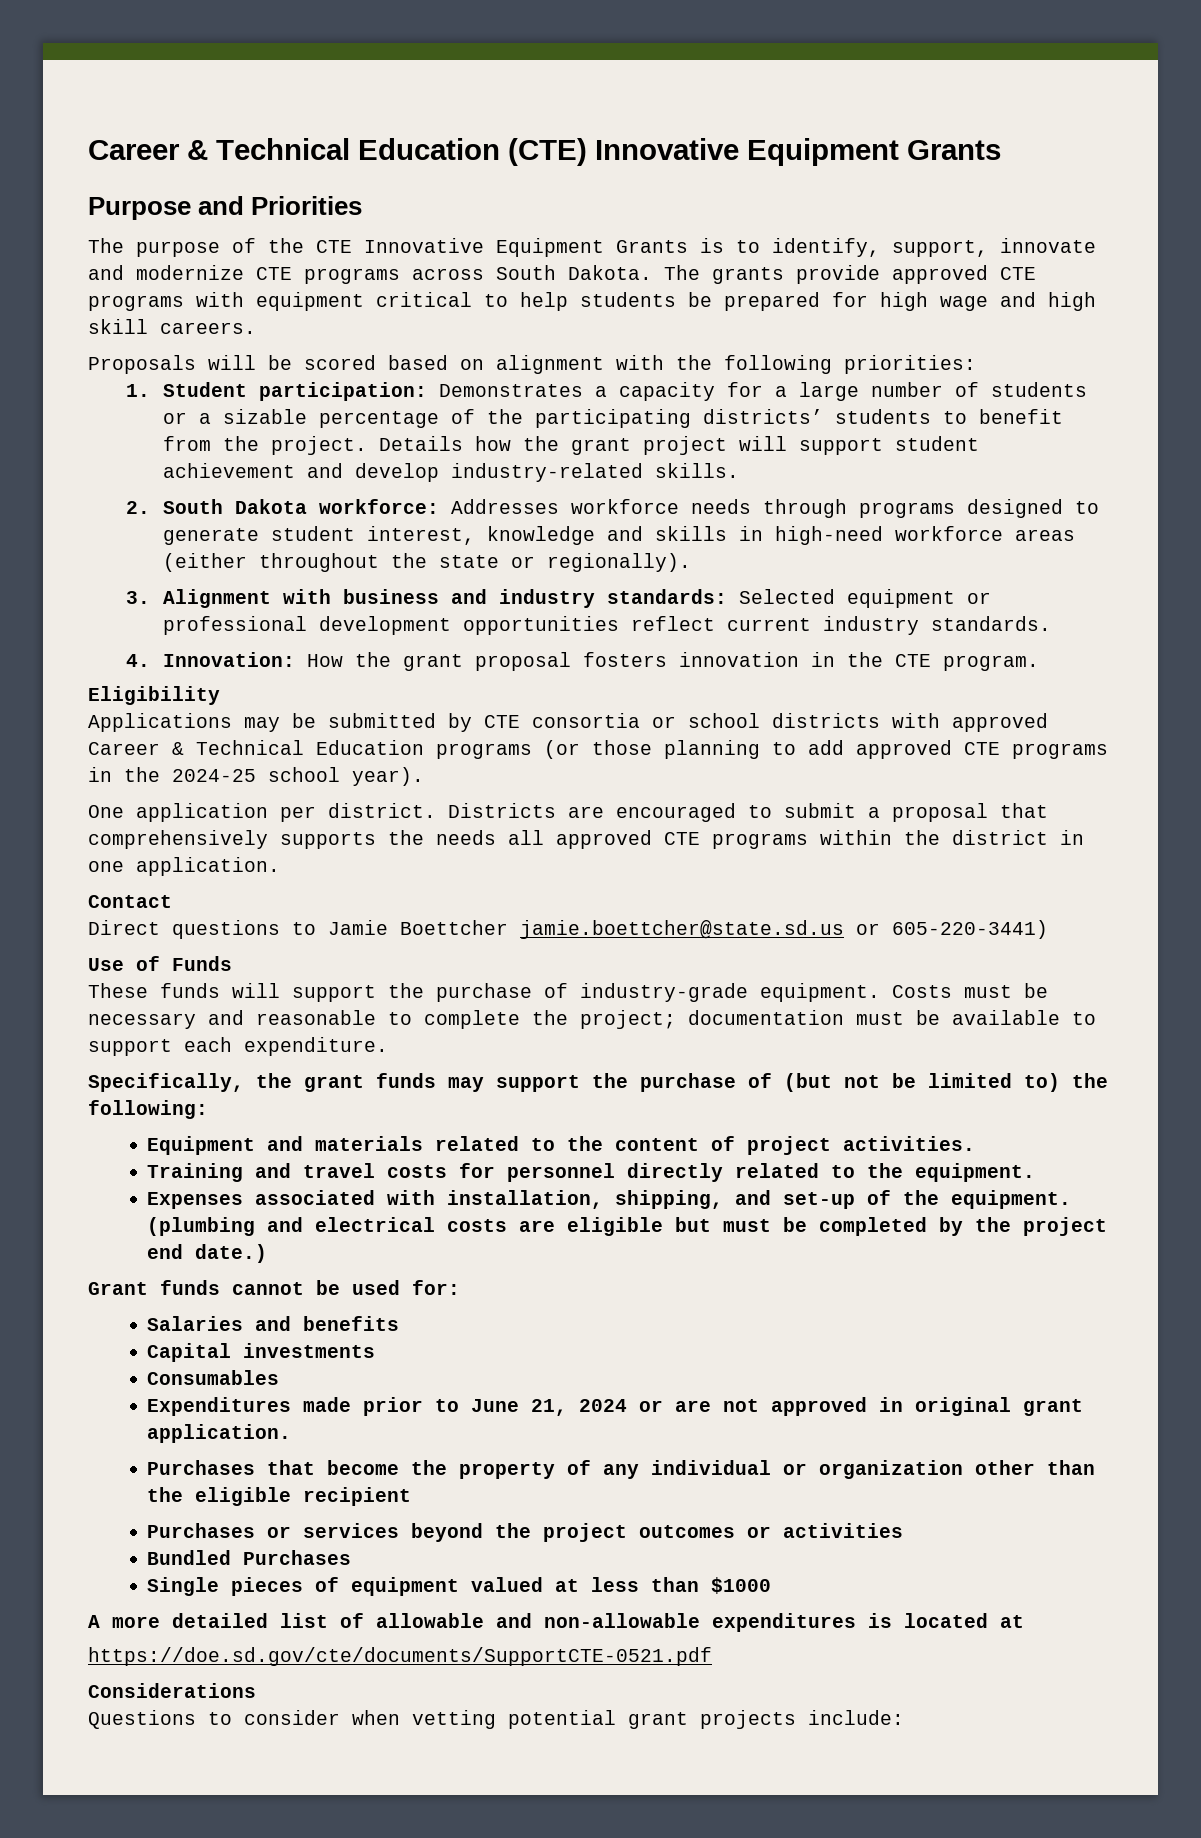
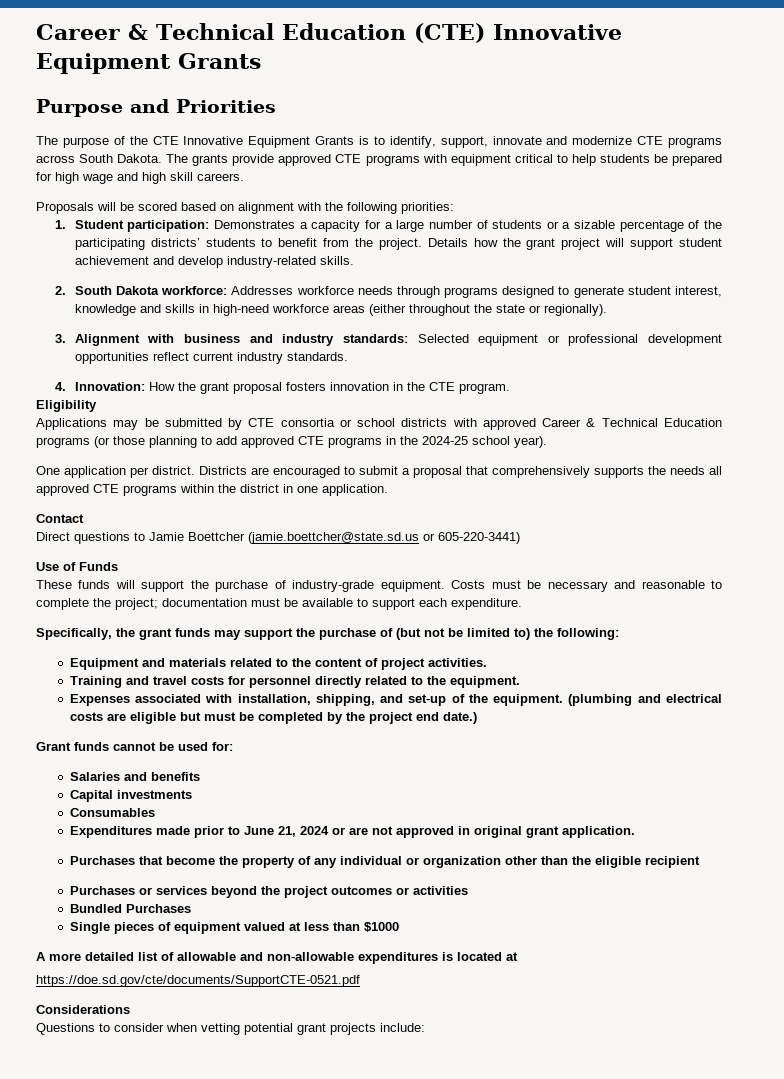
- Direct questions to Jamie Boettcher jamie.boettcher@state.sd.us or 605-220-3441)
+ Direct questions to Jamie Boettcher (jamie.boettcher@state.sd.us or 605-220-3441)

